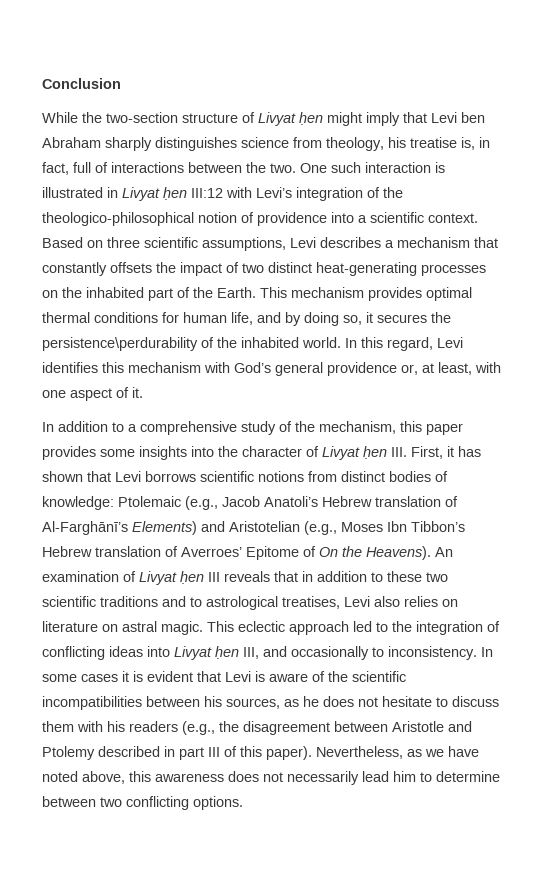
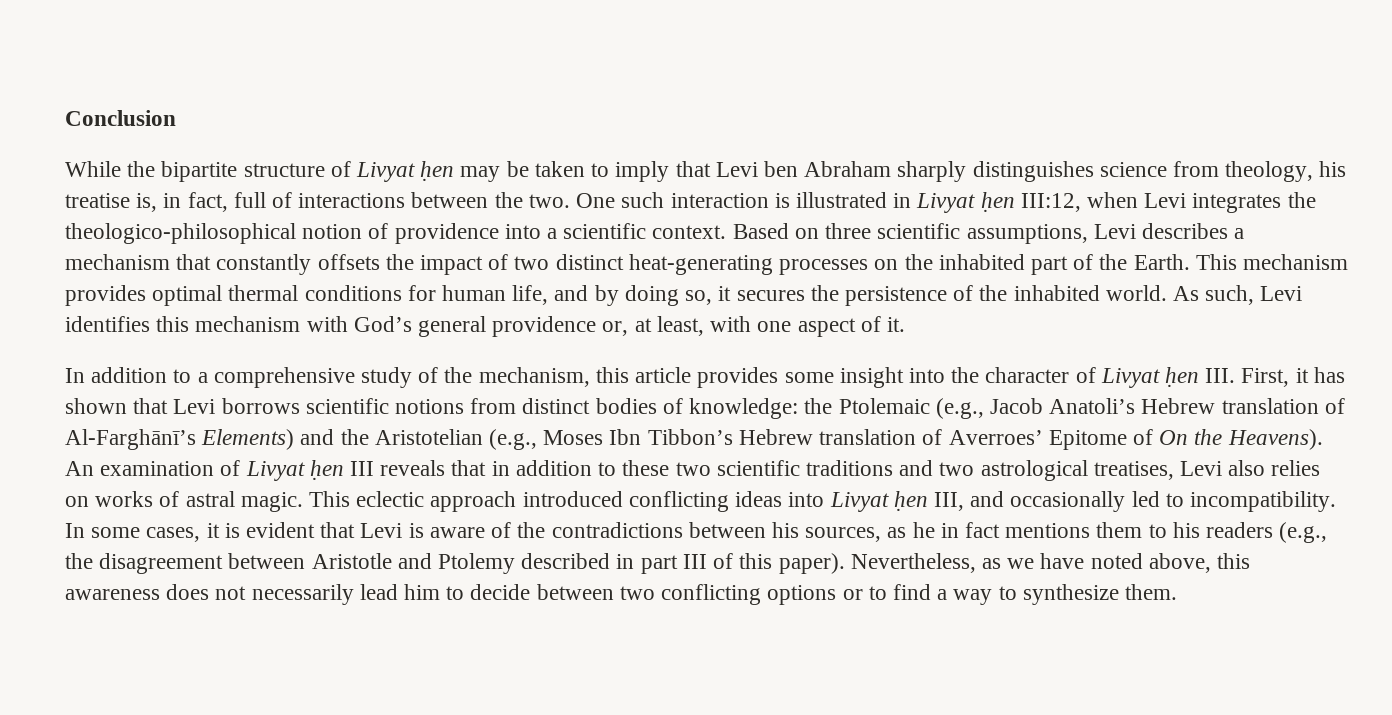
- While the two-section structure of Livyat ḥen might imply that Levi ben Abraham sharply distinguishes science from theology, his treatise is, in fact, full of interactions between the two.
+ While the bipartite structure of Livyat ḥen may be taken to imply that Levi ben Abraham sharply distinguishes science from theology, his treatise is, in fact, full of interactions between the two.
- One such interaction is illustrated in Livyat ḥen III:12 with Levi’s integration of the theologico-philosophical notion of providence into a scientific context.
+ One such interaction is illustrated in Livyat ḥen III:12, when Levi integrates the theologico-philosophical notion of providence into a scientific context.
- This mechanism provides optimal thermal conditions for human life, and by doing so, it secures the persistence\perdurability of the inhabited world.
+ This mechanism provides optimal thermal conditions for human life, and by doing so, it secures the persistence of the inhabited world.
- In this regard, Levi identifies this mechanism with God’s general providence or, at least, with one aspect of it.
+ As such, Levi identifies this mechanism with God’s general providence or, at least, with one aspect of it.
- In addition to a comprehensive study of the mechanism, this paper provides some insights into the character of Livyat ḥen III. First, it has shown that Levi borrows scientific notions from distinct bodies of knowledge: Ptolemaic (e.g., Jacob Anatoli’s Hebrew translation of Al-Farghānī’s Elements) and Aristotelian (e.g., Moses Ibn Tibbon’s Hebrew translation of Averroes’ Epitome of On the Heavens).
+ In addition to a comprehensive study of the mechanism, this article provides some insight into the character of Livyat ḥen III. First, it has shown that Levi borrows scientific notions from distinct bodies of knowledge: the Ptolemaic (e.g., Jacob Anatoli’s Hebrew translation of Al-Farghānī’s Elements) and the Aristotelian (e.g., Moses Ibn Tibbon’s Hebrew translation of Averroes’ Epitome of On the Heavens).
- An examination of Livyat ḥen III reveals that in addition to these two scientific traditions and to astrological treatises, Levi also relies on literature on astral magic.
+ An examination of Livyat ḥen III reveals that in addition to these two scientific traditions and two astrological treatises, Levi also relies on works of astral magic.
- This eclectic approach led to the integration of conflicting ideas into Livyat ḥen III, and occasionally to inconsistency.
+ This eclectic approach introduced conflicting ideas into Livyat ḥen III, and occasionally led to incompatibility.
- In some cases it is evident that Levi is aware of the scientific incompatibilities between his sources, as he does not hesitate to discuss them with his readers (e.g., the disagreement between Aristotle and Ptolemy described in part III of this paper).
+ In some cases, it is evident that Levi is aware of the contradictions between his sources, as he in fact mentions them to his readers (e.g., the disagreement between Aristotle and Ptolemy described in part III of this paper).
- Nevertheless, as we have noted above, this awareness does not necessarily lead him to determine between two conflicting options.
+ Nevertheless, as we have noted above, this awareness does not necessarily lead him to decide between two conflicting options or to find a way to synthesize them.

